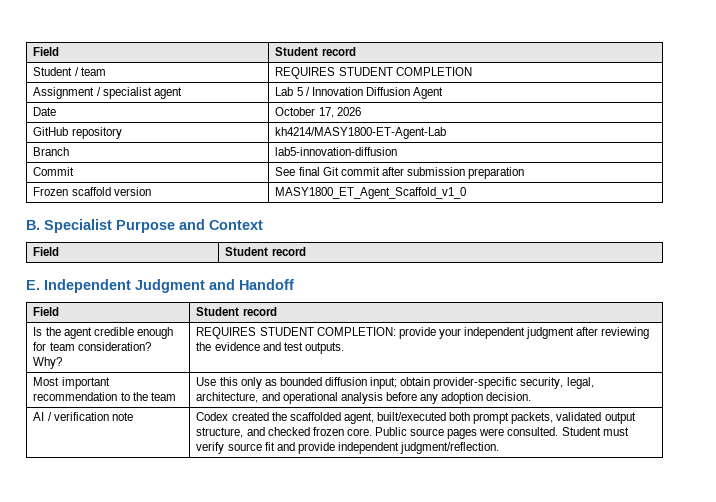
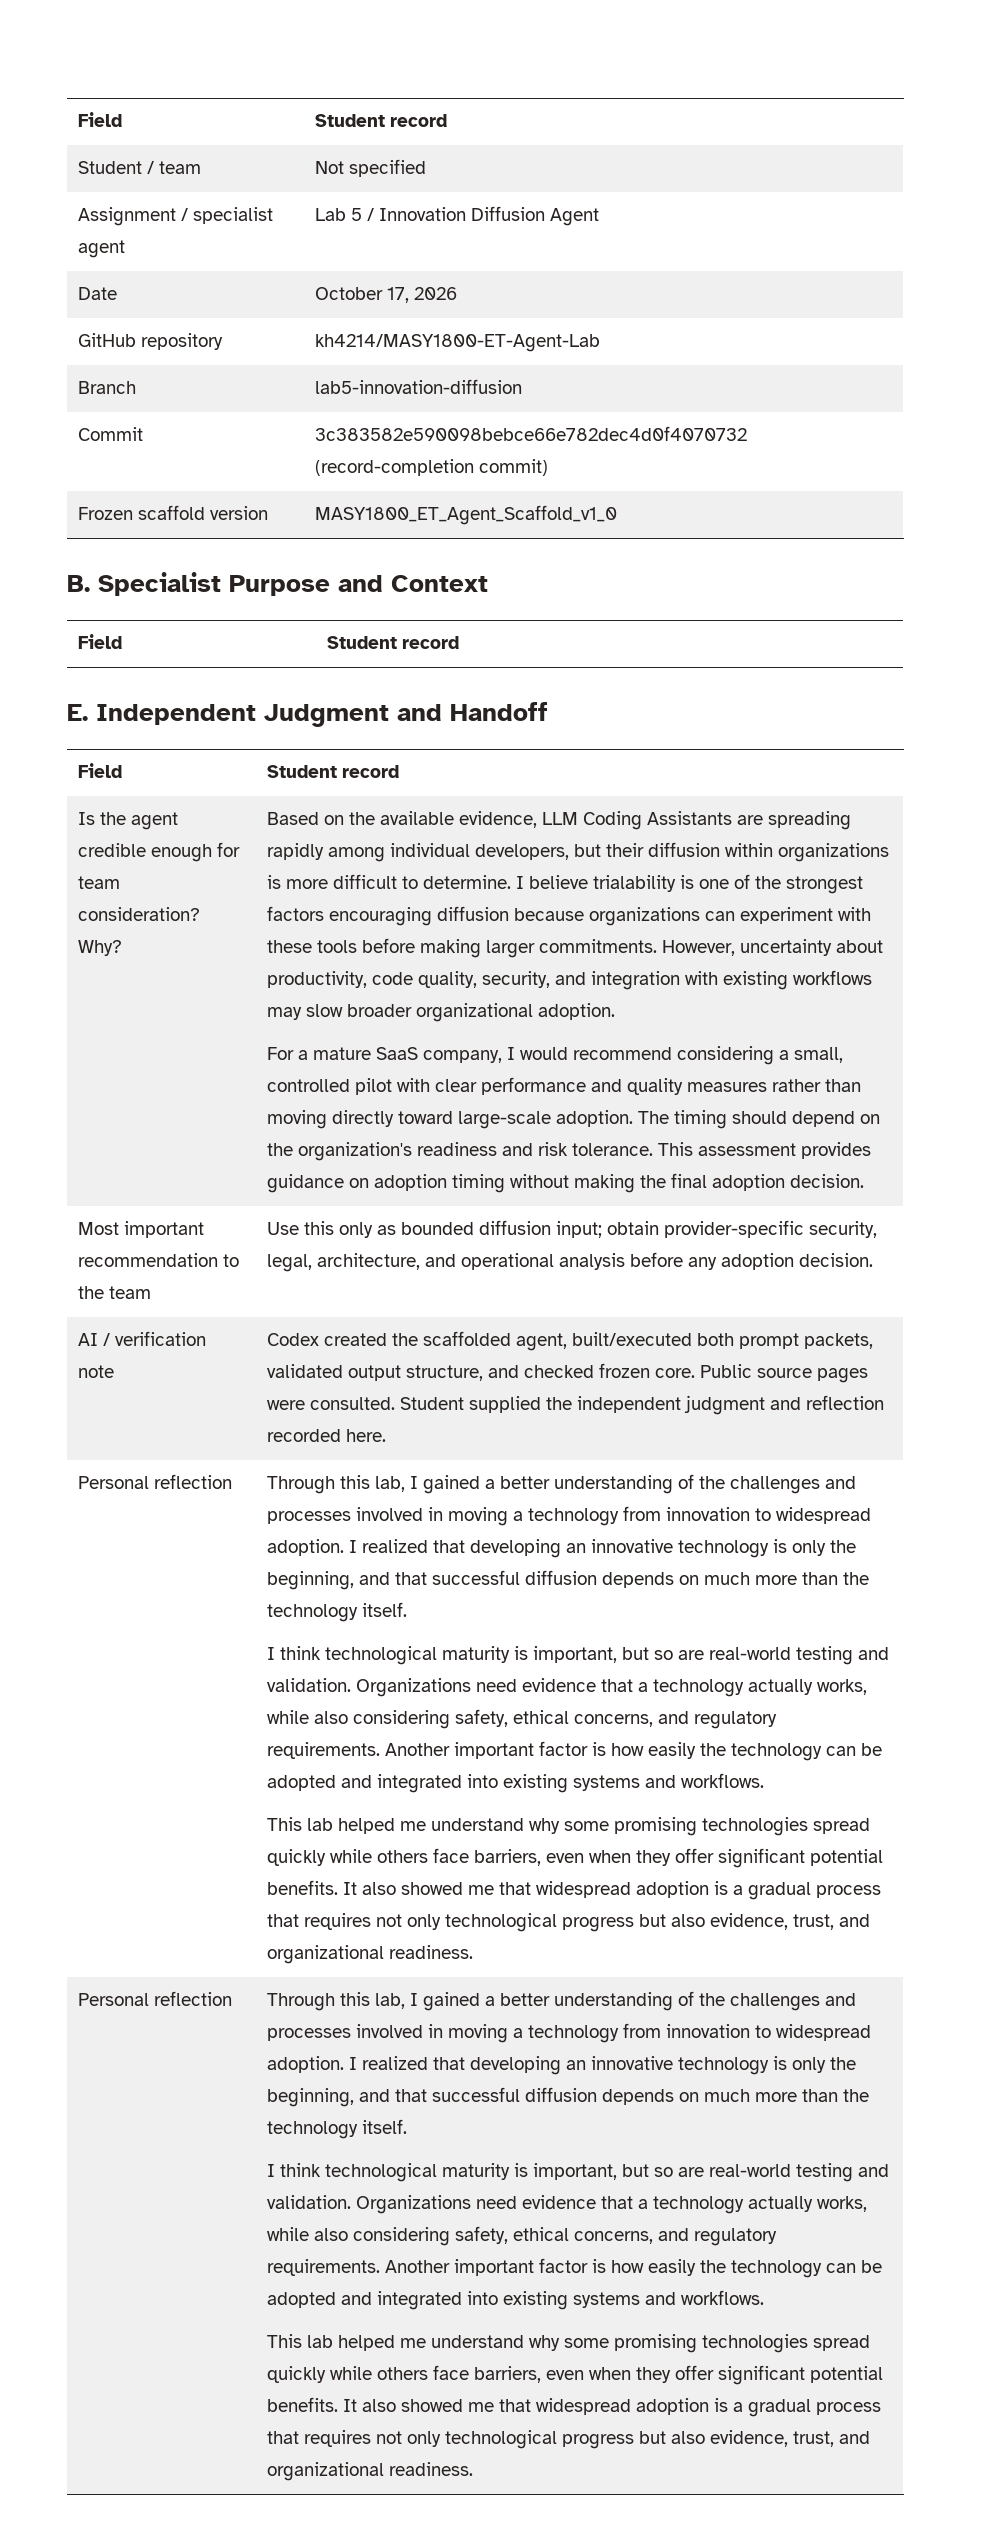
- Student / team | REQUIRES STUDENT COMPLETION
+ Student / team | Not specified
- Commit | See final Git commit after submission preparation
+ Commit | 3c383582e590098bebce66e782dec4d0f4070732 (record-completion commit)
- REQUIRES STUDENT COMPLETION: provide your independent judgment after reviewing the evidence and test outputs.
+ Based on the available evidence, LLM Coding Assistants are spreading rapidly among individual developers, but their diffusion within organizations is more difficult to determine. I believe trialability is one of the strongest factors encouraging diffusion because organizations can experiment with these tools before making larger commitments. However, uncertainty about productivity, code quality, security, and integration with existing workflows may slow broader organizational adoption.
+ For a mature SaaS company, I would recommend considering a small, controlled pilot with clear performance and quality measures rather than moving directly toward large-scale adoption. The timing should depend on the organization's readiness and risk tolerance. This assessment provides guidance on adoption timing without making the final adoption decision.
- AI / verification note | Codex created the scaffolded agent, built/executed both prompt packets, validated output structure, and checked frozen core. Public source pages were consulted. Student must verify source fit and provide independent judgment/reflection.
+ AI / verification note | Codex created the scaffolded agent, built/executed both prompt packets, validated output structure, and checked frozen core. Public source pages were consulted. Student supplied the independent judgment and reflection recorded here.
+ Personal reflection | Through this lab, I gained a better understanding of the challenges and processes involved in moving a technology from innovation to widespread adoption. I realized that developing an innovative technology is only the beginning, and that successful diffusion depends on much more than the technology itself.
+ I think technological maturity is important, but so are real-world testing and validation. Organizations need evidence that a technology actually works, while also considering safety, ethical concerns, and regulatory requirements. Another important factor is how easily the technology can be adopted and integrated into existing systems and workflows.
+ This lab helped me understand why some promising technologies spread quickly while others face barriers, even when they offer significant potential benefits. It also showed me that widespread adoption is a gradual process that requires not only technological progress but also evidence, trust, and organizational readiness.
+ Personal reflection | Through this lab, I gained a better understanding of the challenges and processes involved in moving a technology from innovation to widespread adoption. I realized that developing an innovative technology is only the beginning, and that successful diffusion depends on much more than the technology itself.
+ I think technological maturity is important, but so are real-world testing and validation. Organizations need evidence that a technology actually works, while also considering safety, ethical concerns, and regulatory requirements. Another important factor is how easily the technology can be adopted and integrated into existing systems and workflows.
+ This lab helped me understand why some promising technologies spread quickly while others face barriers, even when they offer significant potential benefits. It also showed me that widespread adoption is a gradual process that requires not only technological progress but also evidence, trust, and organizational readiness.

